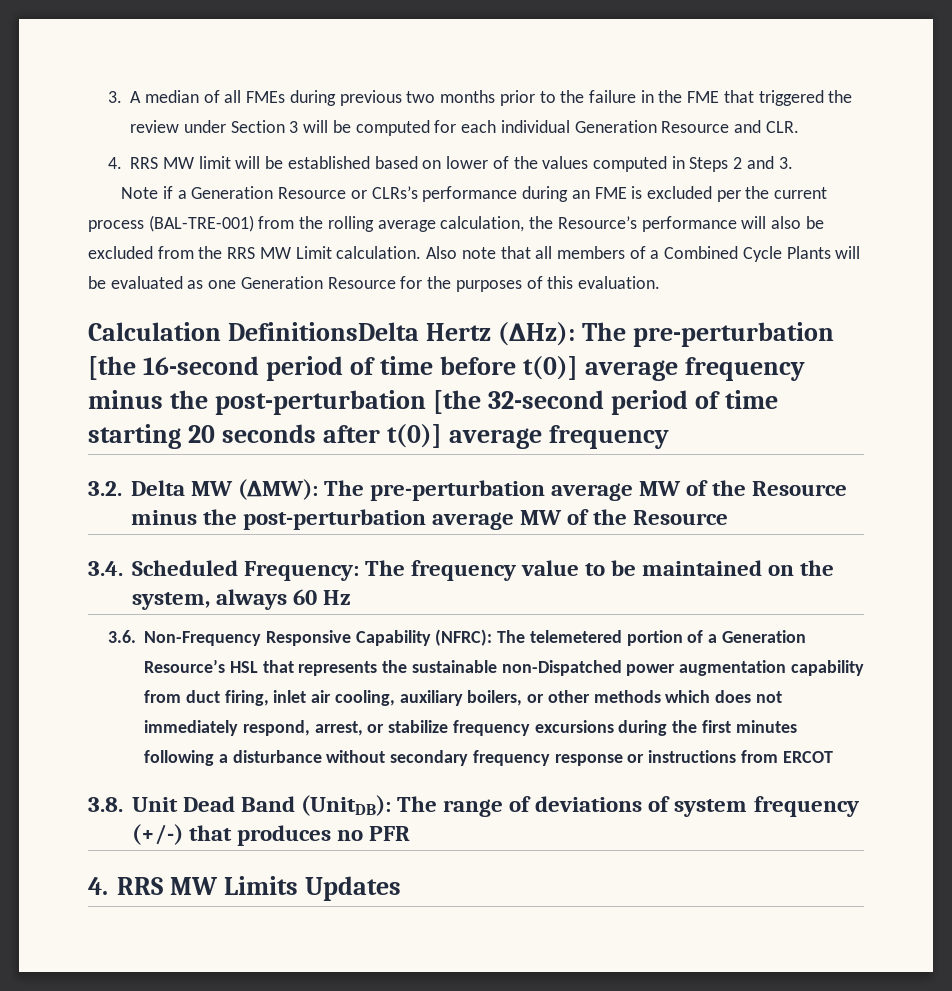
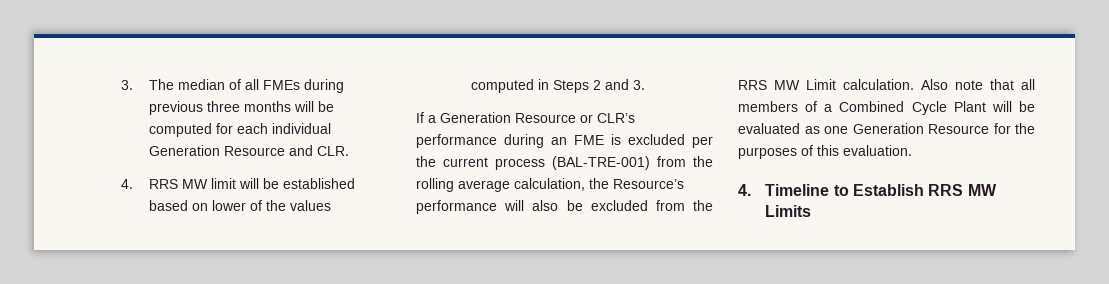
- 3. A median of all FMEs during previous two months prior to the failure in the FME that triggered the review under Section 3 will be computed for each individual Generation Resource and CLR.
+ 3. The median of all FMEs during previous three months will be computed for each individual Generation Resource and CLR.
- Note if a Generation Resource or CLRs’s performance during an FME is excluded per the current process (BAL-TRE-001) from the rolling average calculation, the Resource’s performance will also be excluded from the RRS MW Limit calculation.
+ If a Generation Resource or CLR’s performance during an FME is excluded per the current process (BAL-TRE-001) from the rolling average calculation, the Resource’s performance will also be excluded from the RRS MW Limit calculation.
- Also note that all members of a Combined Cycle Plants will be evaluated as one Generation Resource for the purposes of this evaluation.
+ Also note that all members of a Combined Cycle Plant will be evaluated as one Generation Resource for the purposes of this evaluation.
- Calculation DefinitionsDelta Hertz (∆Hz): The pre-perturbation [the 16-second period of time before t(0)] average frequency minus the post-perturbation [the 32-second period of time starting 20 seconds after t(0)] average frequency
- 3.2. Delta MW (∆MW): The pre-perturbation average MW of the Resource minus the post-perturbation average MW of the Resource
- 3.4. Scheduled Frequency: The frequency value to be maintained on the system, always 60 Hz
- 3.6. Non-Frequency Responsive Capability (NFRC): The telemetered portion of a Generation Resource’s HSL that represents the sustainable non-Dispatched power augmentation capability from duct firing, inlet air cooling, auxiliary boilers, or other methods which does not immediately respond, arrest, or stabilize frequency excursions during the first minutes following a disturbance without secondary frequency response or instructions from ERCOT
- 3.8. Unit Dead Band (UnitDB): The range of deviations of system frequency (+/-) that produces no PFR
- 4. RRS MW Limits Updates
+ 4. Timeline to Establish RRS MW Limits

